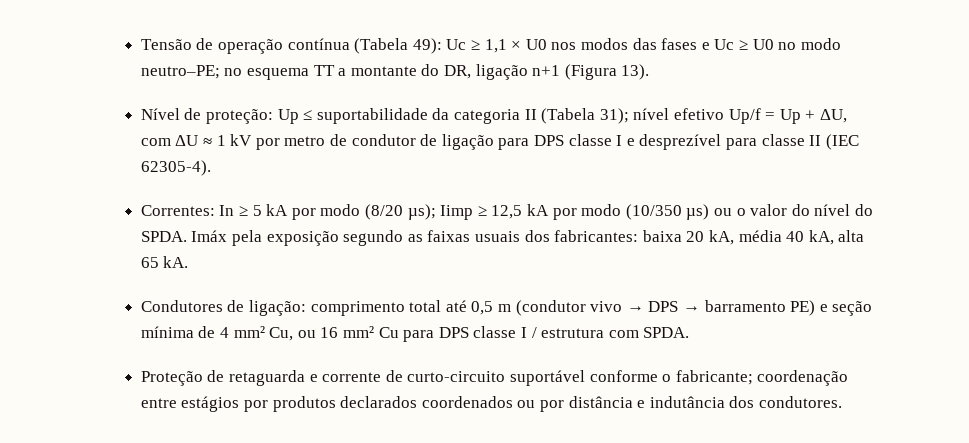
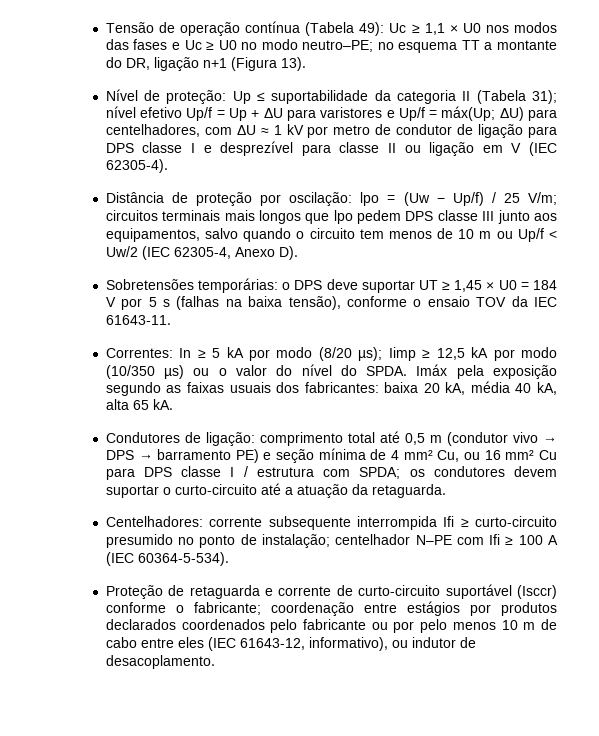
- Nível de proteção: Up ≤ suportabilidade da categoria II (Tabela 31); nível efetivo Up/f = Up + ΔU, com ΔU ≈ 1 kV por metro de condutor de ligação para DPS classe I e desprezível para classe II (IEC 62305-4).
+ Nível de proteção: Up ≤ suportabilidade da categoria II (Tabela 31); nível efetivo Up/f = Up + ΔU para varistores e Up/f = máx(Up; ΔU) para centelhadores, com ΔU ≈ 1 kV por metro de condutor de ligação para DPS classe I e desprezível para classe II ou ligação em V (IEC 62305-4).
+ Distância de proteção por oscilação: lpo = (Uw − Up/f) / 25 V/m; circuitos terminais mais longos que lpo pedem DPS classe III junto aos equipamentos, salvo quando o circuito tem menos de 10 m ou Up/f < Uw/2 (IEC 62305-4, Anexo D).
+ Sobretensões temporárias: o DPS deve suportar UT ≥ 1,45 × U0 = 184 V por 5 s (falhas na baixa tensão), conforme o ensaio TOV da IEC 61643-11.
- Condutores de ligação: comprimento total até 0,5 m (condutor vivo → DPS → barramento PE) e seção mínima de 4 mm² Cu, ou 16 mm² Cu para DPS classe I / estrutura com SPDA.
+ Condutores de ligação: comprimento total até 0,5 m (condutor vivo → DPS → barramento PE) e seção mínima de 4 mm² Cu, ou 16 mm² Cu para DPS classe I / estrutura com SPDA; os condutores devem suportar o curto-circuito até a atuação da retaguarda.
+ Centelhadores: corrente subsequente interrompida Ifi ≥ curto-circuito presumido no ponto de instalação; centelhador N–PE com Ifi ≥ 100 A (IEC 60364-5-534).
- Proteção de retaguarda e corrente de curto-circuito suportável conforme o fabricante; coordenação entre estágios por produtos declarados coordenados ou por distância e indutância dos condutores.
+ Proteção de retaguarda e corrente de curto-circuito suportável (Isccr) conforme o fabricante; coordenação entre estágios por produtos declarados coordenados pelo fabricante ou por pelo menos 10 m de cabo entre eles (IEC 61643-12, informativo), ou indutor de desacoplamento.

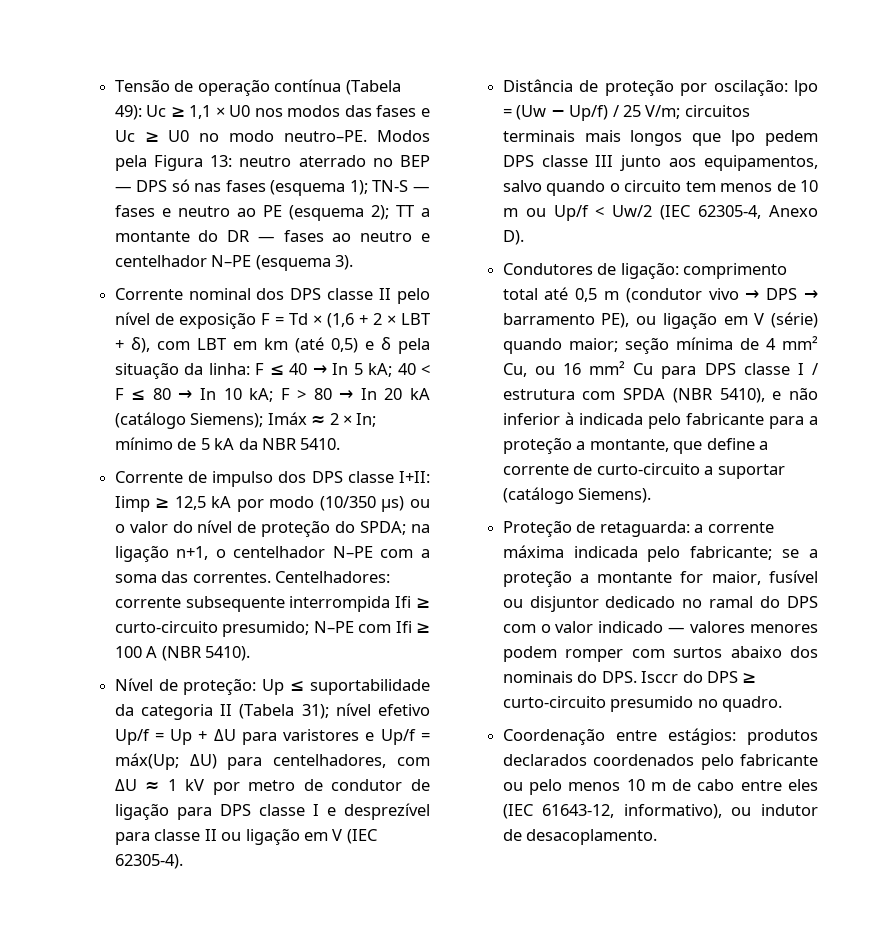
- Tensão de operação contínua (Tabela 49): Uc ≥ 1,1 × U0 nos modos das fases e Uc ≥ U0 no modo neutro–PE; no esquema TT a montante do DR, ligação n+1 (Figura 13).
+ Tensão de operação contínua (Tabela 49): Uc ≥ 1,1 × U0 nos modos das fases e Uc ≥ U0 no modo neutro–PE. Modos pela Figura 13: neutro aterrado no BEP — DPS só nas fases (esquema 1); TN-S — fases e neutro ao PE (esquema 2); TT a montante do DR — fases ao neutro e centelhador N–PE (esquema 3).
+ Corrente nominal dos DPS classe II pelo nível de exposição F = Td × (1,6 + 2 × LBT + δ), com LBT em km (até 0,5) e δ pela situação da linha: F ≤ 40 → In 5 kA; 40 < F ≤ 80 → In 10 kA; F > 80 → In 20 kA (catálogo Siemens); Imáx ≈ 2 × In; mínimo de 5 kA da NBR 5410.
+ Corrente de impulso dos DPS classe I+II: Iimp ≥ 12,5 kA por modo (10/350 µs) ou o valor do nível de proteção do SPDA; na ligação n+1, o centelhador N–PE com a soma das correntes. Centelhadores: corrente subsequente interrompida Ifi ≥ curto-circuito presumido; N–PE com Ifi ≥ 100 A (NBR 5410).
- Sobretensões temporárias: o DPS deve suportar UT ≥ 1,45 × U0 = 184 V por 5 s (falhas na baixa tensão), conforme o ensaio TOV da IEC 61643-11.
- Correntes: In ≥ 5 kA por modo (8/20 µs); Iimp ≥ 12,5 kA por modo (10/350 µs) ou o valor do nível do SPDA. Imáx pela exposição segundo as faixas usuais dos fabricantes: baixa 20 kA, média 40 kA, alta 65 kA.
- Condutores de ligação: comprimento total até 0,5 m (condutor vivo → DPS → barramento PE) e seção mínima de 4 mm² Cu, ou 16 mm² Cu para DPS classe I / estrutura com SPDA; os condutores devem suportar o curto-circuito até a atuação da retaguarda.
- Centelhadores: corrente subsequente interrompida Ifi ≥ curto-circuito presumido no ponto de instalação; centelhador N–PE com Ifi ≥ 100 A (IEC 60364-5-534).
- Proteção de retaguarda e corrente de curto-circuito suportável (Isccr) conforme o fabricante; coordenação entre estágios por produtos declarados coordenados pelo fabricante ou por pelo menos 10 m de cabo entre eles (IEC 61643-12, informativo), ou indutor de desacoplamento.
+ Condutores de ligação: comprimento total até 0,5 m (condutor vivo → DPS → barramento PE), ou ligação em V (série) quando maior; seção mínima de 4 mm² Cu, ou 16 mm² Cu para DPS classe I / estrutura com SPDA (NBR 5410), e não inferior à indicada pelo fabricante para a proteção a montante, que define a corrente de curto-circuito a suportar (catálogo Siemens).
+ Proteção de retaguarda: a corrente máxima indicada pelo fabricante; se a proteção a montante for maior, fusível ou disjuntor dedicado no ramal do DPS com o valor indicado — valores menores podem romper com surtos abaixo dos nominais do DPS. Isccr do DPS ≥ curto-circuito presumido no quadro.
+ Coordenação entre estágios: produtos declarados coordenados pelo fabricante ou pelo menos 10 m de cabo entre eles (IEC 61643-12, informativo), ou indutor de desacoplamento.

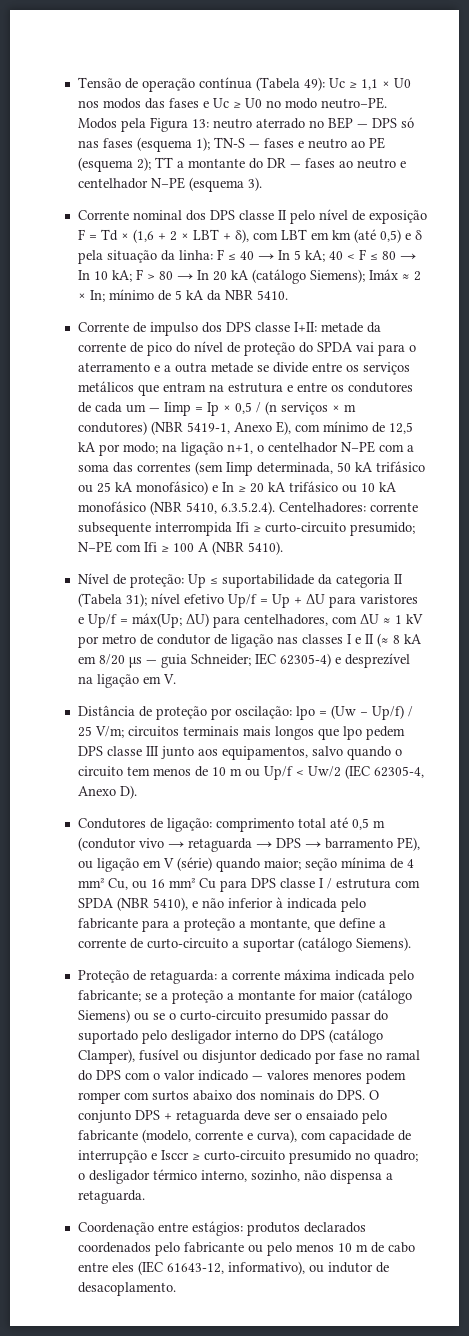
- Corrente de impulso dos DPS classe I+II: Iimp ≥ 12,5 kA por modo (10/350 µs) ou o valor do nível de proteção do SPDA; na ligação n+1, o centelhador N–PE com a soma das correntes. Centelhadores: corrente subsequente interrompida Ifi ≥ curto-circuito presumido; N–PE com Ifi ≥ 100 A (NBR 5410).
+ Corrente de impulso dos DPS classe I+II: metade da corrente de pico do nível de proteção do SPDA vai para o aterramento e a outra metade se divide entre os serviços metálicos que entram na estrutura e entre os condutores de cada um — Iimp = Ip × 0,5 / (n serviços × m condutores) (NBR 5419-1, Anexo E), com mínimo de 12,5 kA por modo; na ligação n+1, o centelhador N–PE com a soma das correntes (sem Iimp determinada, 50 kA trifásico ou 25 kA monofásico) e In ≥ 20 kA trifásico ou 10 kA monofásico (NBR 5410, 6.3.5.2.4). Centelhadores: corrente subsequente interrompida Ifi ≥ curto-circuito presumido; N–PE com Ifi ≥ 100 A (NBR 5410).
- Nível de proteção: Up ≤ suportabilidade da categoria II (Tabela 31); nível efetivo Up/f = Up + ΔU para varistores e Up/f = máx(Up; ΔU) para centelhadores, com ΔU ≈ 1 kV por metro de condutor de ligação para DPS classe I e desprezível para classe II ou ligação em V (IEC 62305-4).
+ Nível de proteção: Up ≤ suportabilidade da categoria II (Tabela 31); nível efetivo Up/f = Up + ΔU para varistores e Up/f = máx(Up; ΔU) para centelhadores, com ΔU ≈ 1 kV por metro de condutor de ligação nas classes I e II (≈ 8 kA em 8/20 µs — guia Schneider; IEC 62305-4) e desprezível na ligação em V.
- comprimento total até 0,5 m (condutor vivo → DPS → barramento PE), ou ligação em V (série) quando maior;
+ comprimento total até 0,5 m (condutor vivo → retaguarda → DPS → barramento PE), ou ligação em V (série) quando maior;
- Proteção de retaguarda: a corrente máxima indicada pelo fabricante; se a proteção a montante for maior, fusível ou disjuntor dedicado no ramal do DPS com o valor indicado — valores menores podem romper com surtos abaixo dos nominais do DPS. Isccr do DPS ≥ curto-circuito presumido no quadro.
+ Proteção de retaguarda: a corrente máxima indicada pelo fabricante; se a proteção a montante for maior (catálogo Siemens) ou se o curto-circuito presumido passar do suportado pelo desligador interno do DPS (catálogo Clamper), fusível ou disjuntor dedicado por fase no ramal do DPS com o valor indicado — valores menores podem romper com surtos abaixo dos nominais do DPS. O conjunto DPS + retaguarda deve ser o ensaiado pelo fabricante (modelo, corrente e curva), com capacidade de interrupção e Isccr ≥ curto-circuito presumido no quadro; o desligador térmico interno, sozinho, não dispensa a retaguarda.

